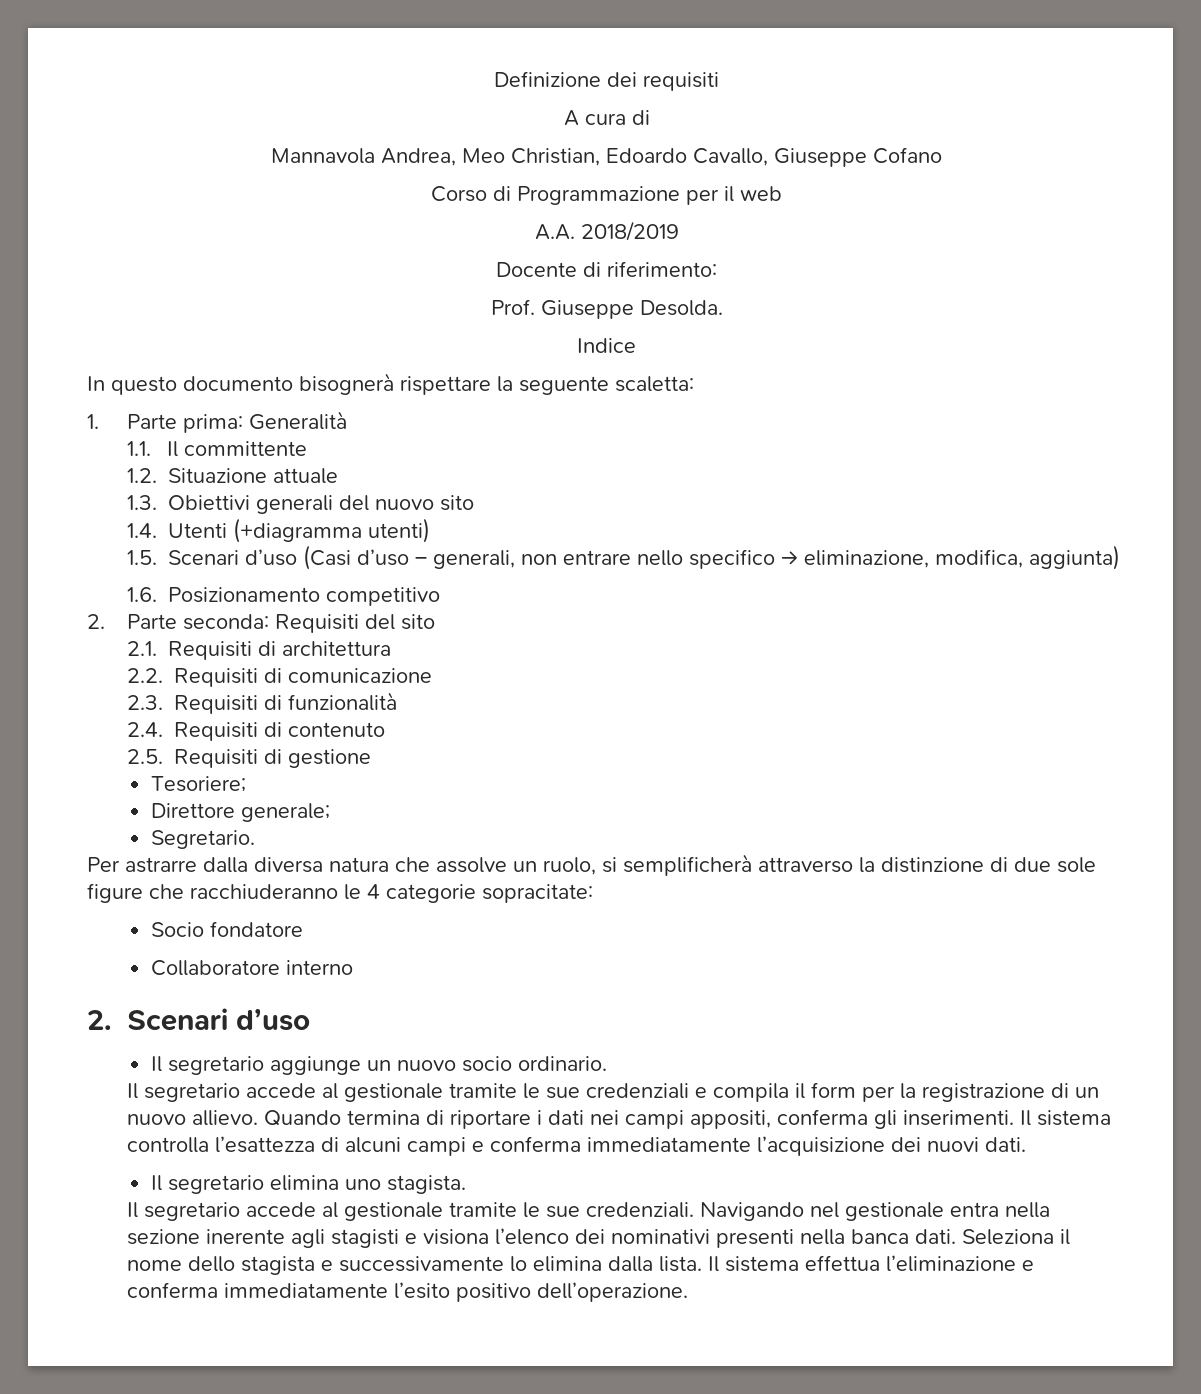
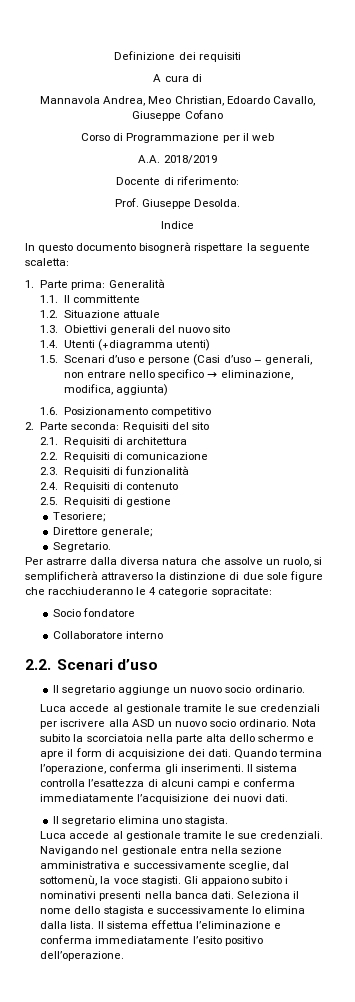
- 1.5. Scenari d’uso (Casi d’uso – generali, non entrare nello specifico → eliminazione, modifica, aggiunta)
+ 1.5. Scenari d’uso e persone (Casi d’uso – generali, non entrare nello specifico → eliminazione, modifica, aggiunta)
- 2. Scenari d’uso
+ 2.2. Scenari d’uso
- Il segretario accede al gestionale tramite le sue credenziali e compila il form per la registrazione di un nuovo allievo. Quando termina di riportare i dati nei campi appositi, conferma gli inserimenti.
+ Luca accede al gestionale tramite le sue credenziali per iscrivere alla ASD un nuovo socio ordinario. Nota subito la scorciatoia nella parte alta dello schermo e apre il form di acquisizione dei dati. Quando termina l’operazione, conferma gli inserimenti.
- Il segretario accede al gestionale tramite le sue credenziali.
+ Luca accede al gestionale tramite le sue credenziali.
- Navigando nel gestionale entra nella sezione inerente agli stagisti e visiona l’elenco dei nominativi presenti nella banca dati.
+ Navigando nel gestionale entra nella sezione amministrativa e successivamente sceglie, dal sottomenù, la voce stagisti. Gli appaiono subito i nominativi presenti nella banca dati.

